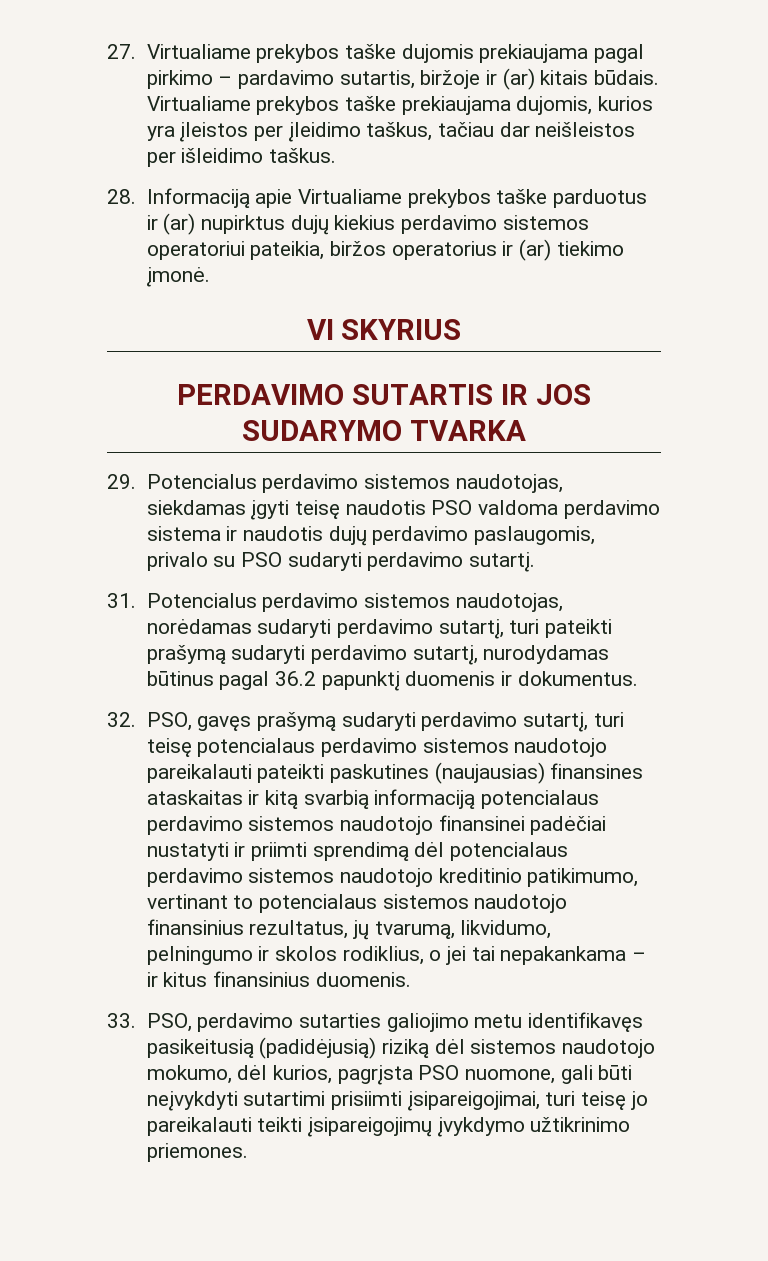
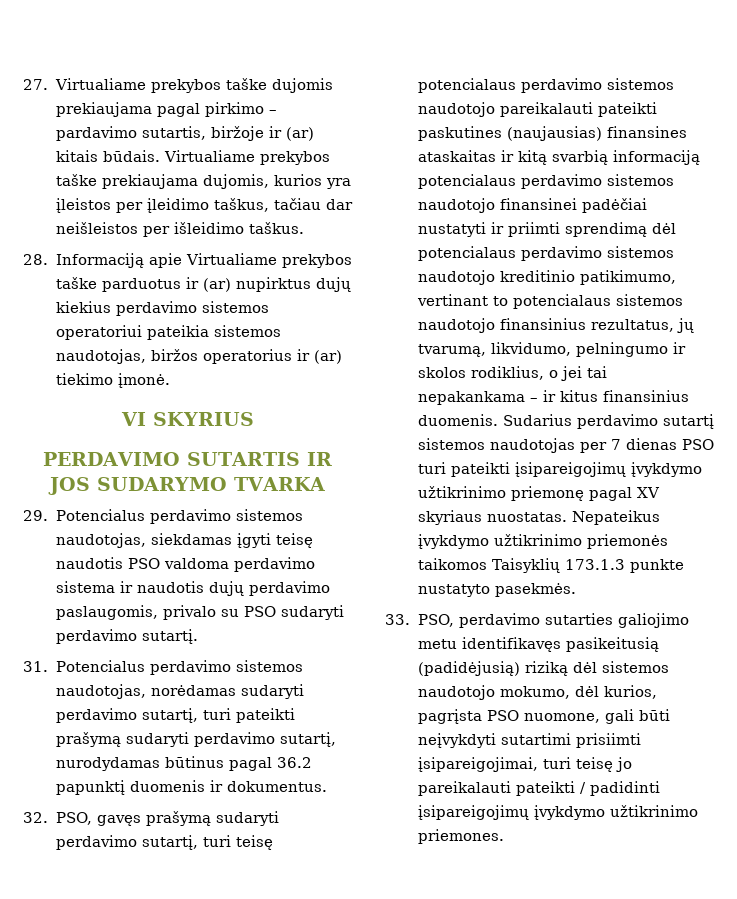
- 28. Informaciją apie Virtualiame prekybos taške parduotus ir (ar) nupirktus dujų kiekius perdavimo sistemos operatoriui pateikia, biržos operatorius ir (ar) tiekimo įmonė.
+ 28. Informaciją apie Virtualiame prekybos taške parduotus ir (ar) nupirktus dujų kiekius perdavimo sistemos operatoriui pateikia sistemos naudotojas, biržos operatorius ir (ar) tiekimo įmonė.
+ Sudarius perdavimo sutartį sistemos naudotojas per 7 dienas PSO turi pateikti įsipareigojimų įvykdymo užtikrinimo priemonę pagal XV skyriaus nuostatas. Nepateikus įvykdymo užtikrinimo priemonės taikomos Taisyklių 173.1.3 punkte nustatyto pasekmės.
- 33. PSO, perdavimo sutarties galiojimo metu identifikavęs pasikeitusią (padidėjusią) riziką dėl sistemos naudotojo mokumo, dėl kurios, pagrįsta PSO nuomone, gali būti neįvykdyti sutartimi prisiimti įsipareigojimai, turi teisę jo pareikalauti teikti įsipareigojimų įvykdymo užtikrinimo priemones.
+ 33. PSO, perdavimo sutarties galiojimo metu identifikavęs pasikeitusią (padidėjusią) riziką dėl sistemos naudotojo mokumo, dėl kurios, pagrįsta PSO nuomone, gali būti neįvykdyti sutartimi prisiimti įsipareigojimai, turi teisę jo pareikalauti pateikti / padidinti įsipareigojimų įvykdymo užtikrinimo priemones.

